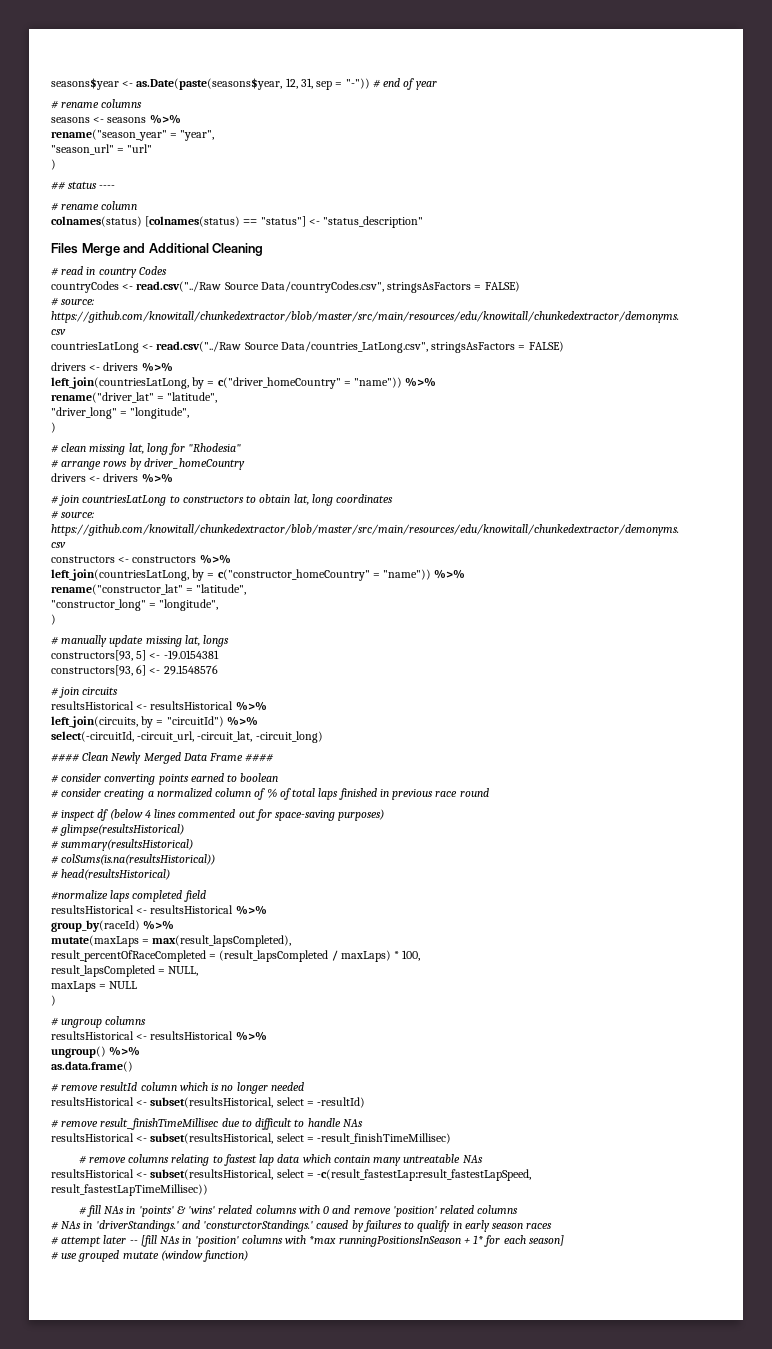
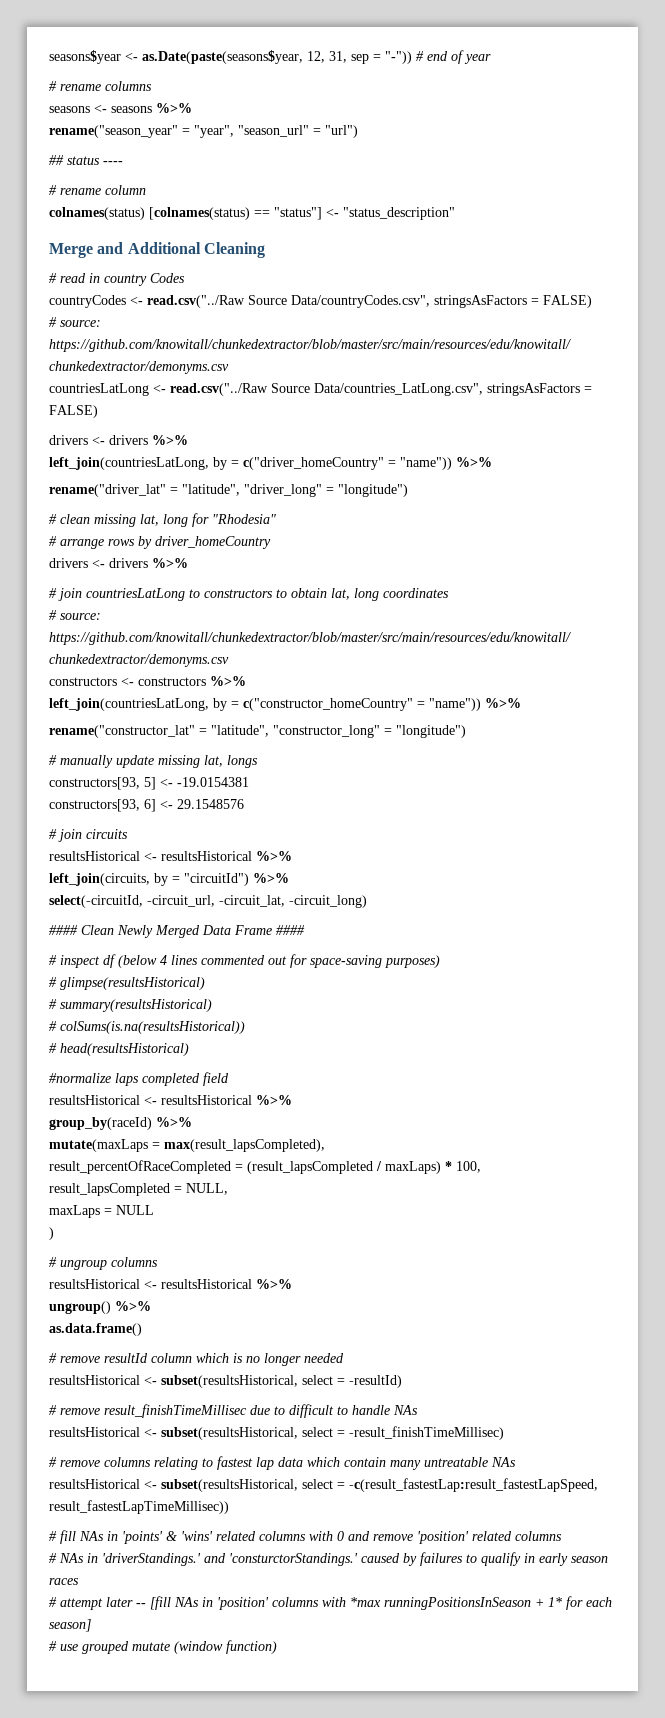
- rename("season_year" = "year",
- "season_url" = "url"
- )
+ rename("season_year" = "year", "season_url" = "url")
- Files Merge and Additional Cleaning
+ Merge and Additional Cleaning
- rename("driver_lat" = "latitude",
- "driver_long" = "longitude",
- )
+ rename("driver_lat" = "latitude", "driver_long" = "longitude")
- rename("constructor_lat" = "latitude",
- "constructor_long" = "longitude",
- )
+ rename("constructor_lat" = "latitude", "constructor_long" = "longitude")
- # consider converting points earned to boolean
- # consider creating a normalized column of % of total laps finished in previous race round

